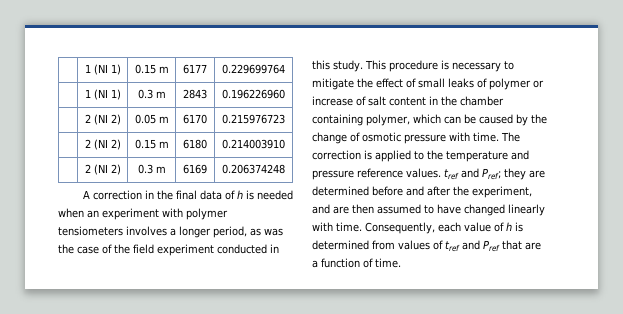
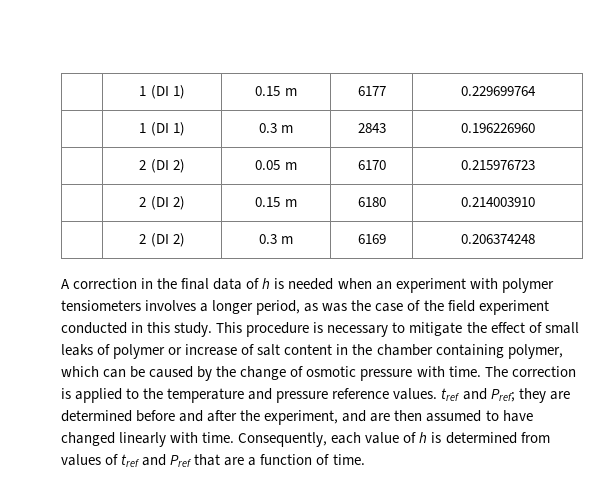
- | 1 (NI 1) | 0.15 m | 6177 | 0.229699764
+ | 1 (DI 1) | 0.15 m | 6177 | 0.229699764
- | 1 (NI 1) | 0.3 m | 2843 | 0.196226960
+ | 1 (DI 1) | 0.3 m | 2843 | 0.196226960
- | 2 (NI 2) | 0.05 m | 6170 | 0.215976723
+ | 2 (DI 2) | 0.05 m | 6170 | 0.215976723
- | 2 (NI 2) | 0.15 m | 6180 | 0.214003910
+ | 2 (DI 2) | 0.15 m | 6180 | 0.214003910
- | 2 (NI 2) | 0.3 m | 6169 | 0.206374248
+ | 2 (DI 2) | 0.3 m | 6169 | 0.206374248

